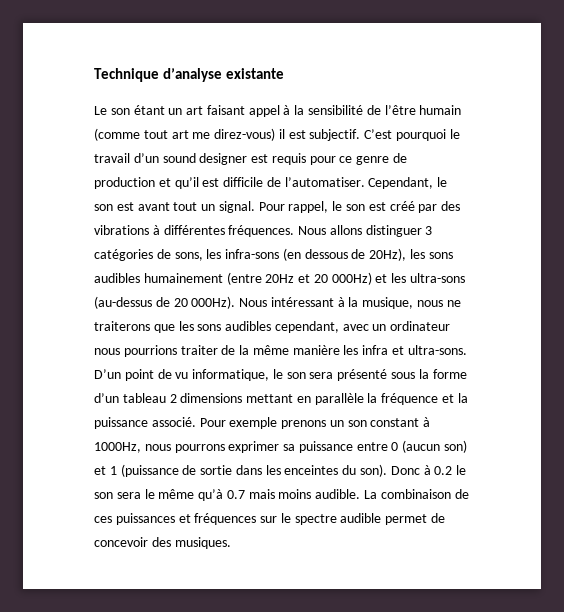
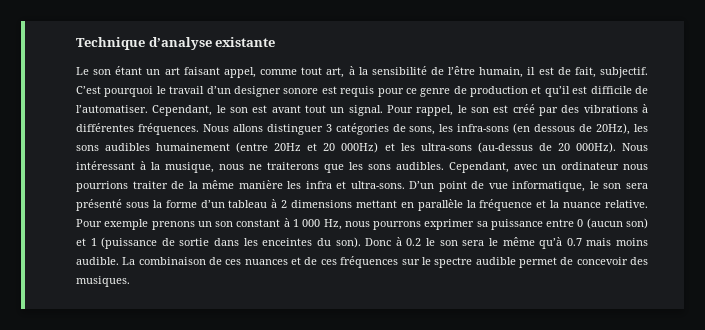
- Le son étant un art faisant appel à la sensibilité de l’être humain (comme tout art me direz-vous) il est subjectif.
+ Le son étant un art faisant appel, comme tout art, à la sensibilité de l’être humain, il est de fait, subjectif.
- C’est pourquoi le travail d’un sound designer est requis pour ce genre de production et qu’il est difficile de l’automatiser.
+ C’est pourquoi le travail d’un designer sonore est requis pour ce genre de production et qu’il est difficile de l’automatiser.
- Nous intéressant à la musique, nous ne traiterons que les sons audibles cependant, avec un ordinateur nous pourrions traiter de la même manière les infra et ultra-sons.
+ Nous intéressant à la musique, nous ne traiterons que les sons audibles. Cependant, avec un ordinateur nous pourrions traiter de la même manière les infra et ultra-sons.
- D’un point de vu informatique, le son sera présenté sous la forme d’un tableau 2 dimensions mettant en parallèle la fréquence et la puissance associé.
+ D’un point de vue informatique, le son sera présenté sous la forme d’un tableau à 2 dimensions mettant en parallèle la fréquence et la nuance relative.
- Pour exemple prenons un son constant à 1000Hz, nous pourrons exprimer sa puissance entre 0 (aucun son) et 1 (puissance de sortie dans les enceintes du son).
+ Pour exemple prenons un son constant à 1 000 Hz, nous pourrons exprimer sa puissance entre 0 (aucun son) et 1 (puissance de sortie dans les enceintes du son).
- La combinaison de ces puissances et fréquences sur le spectre audible permet de concevoir des musiques.
+ La combinaison de ces nuances et de ces fréquences sur le spectre audible permet de concevoir des musiques.

